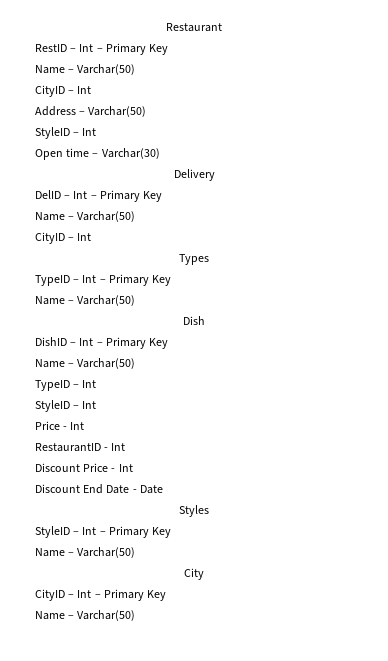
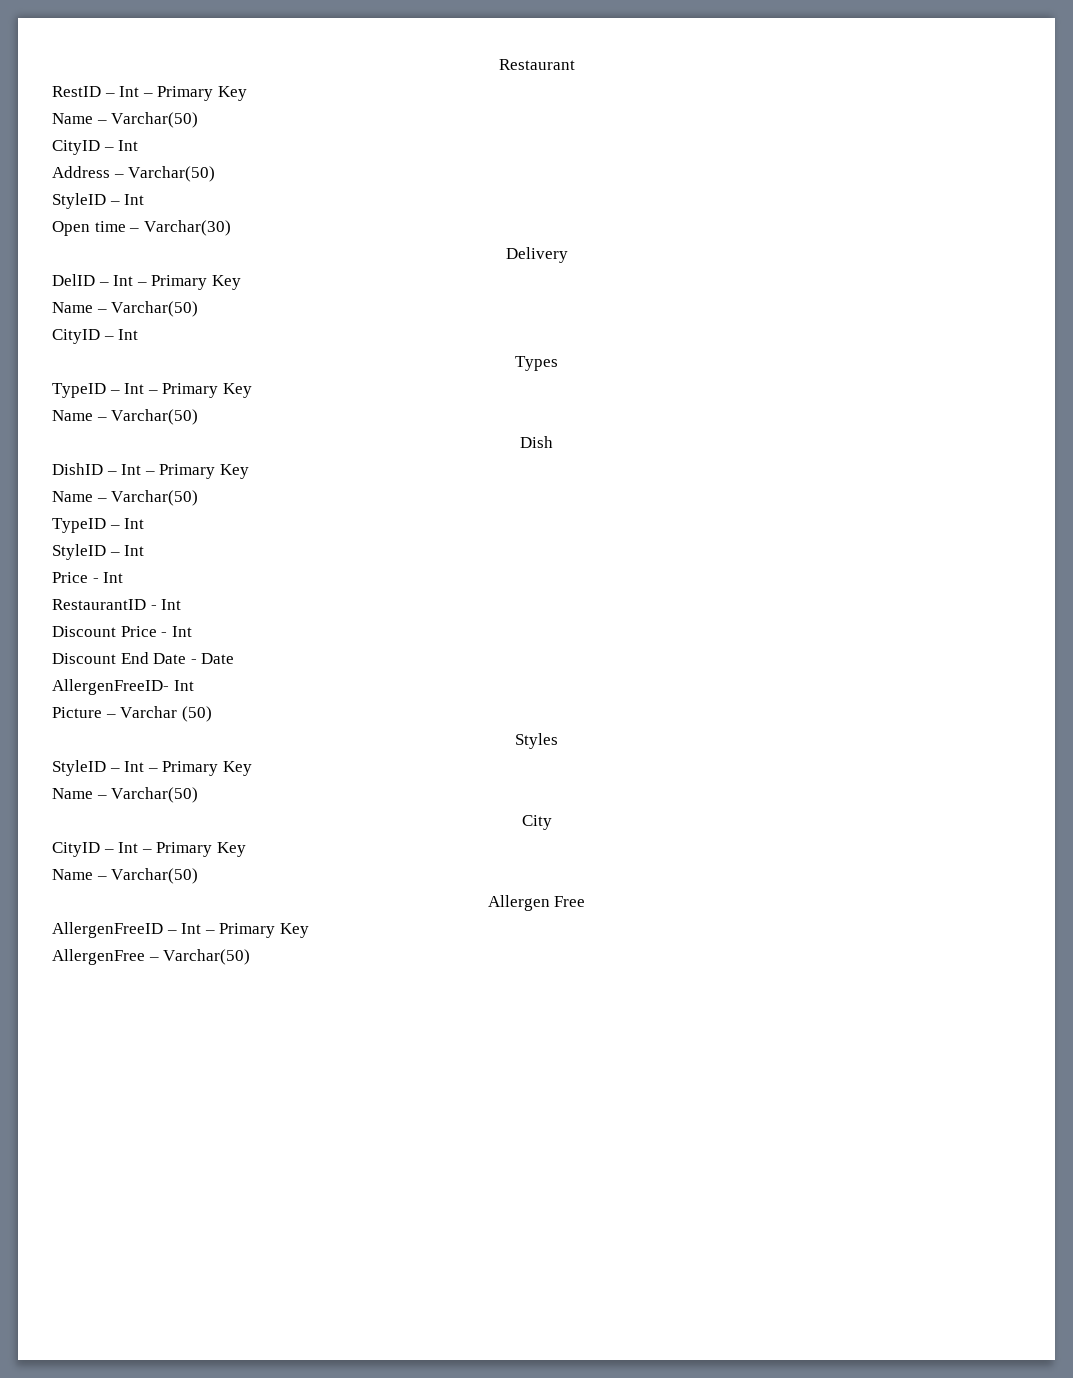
+ AllergenFreeID- Int
+ Picture – Varchar (50)
+ Allergen Free
+ AllergenFreeID – Int – Primary Key
+ AllergenFree – Varchar(50)

